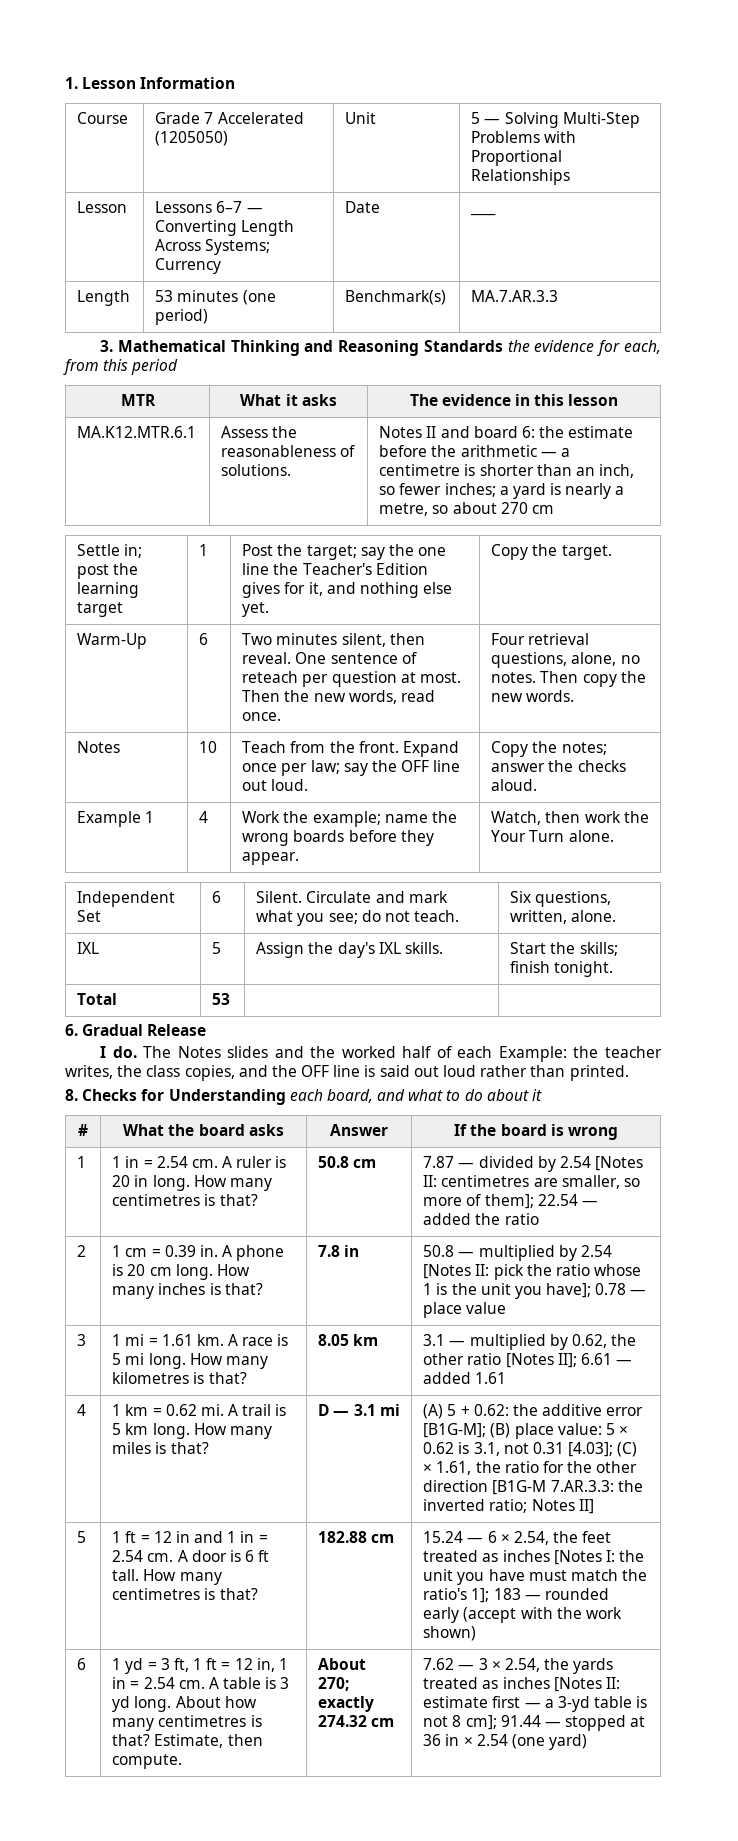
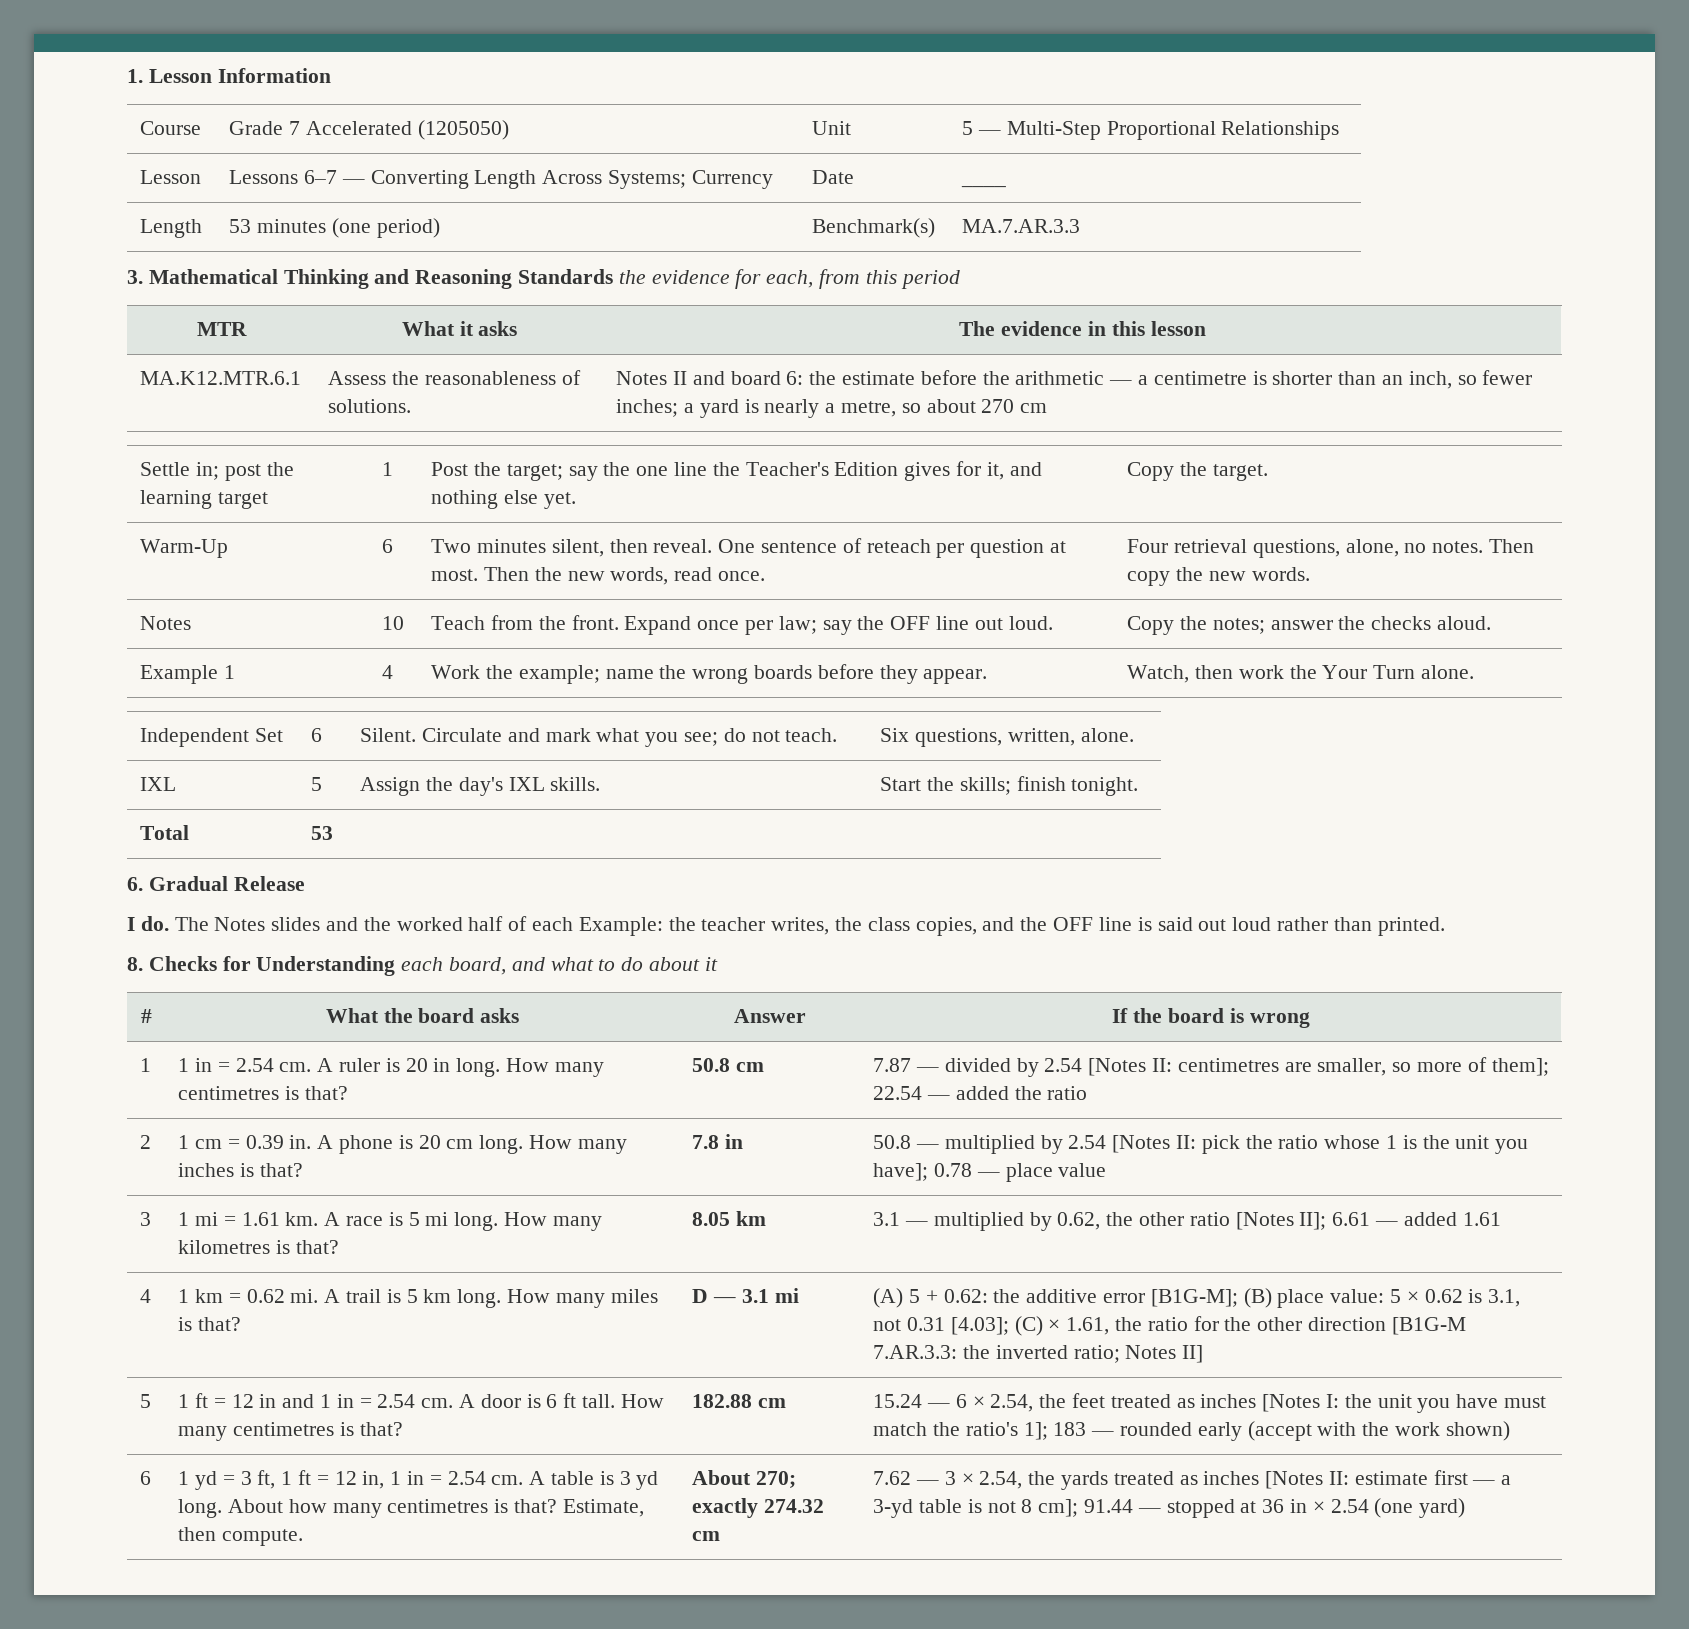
- Course | Grade 7 Accelerated (1205050) | Unit | 5 — Solving Multi-Step Problems with Proportional Relationships
+ Course | Grade 7 Accelerated (1205050) | Unit | 5 — Multi-Step Proportional Relationships

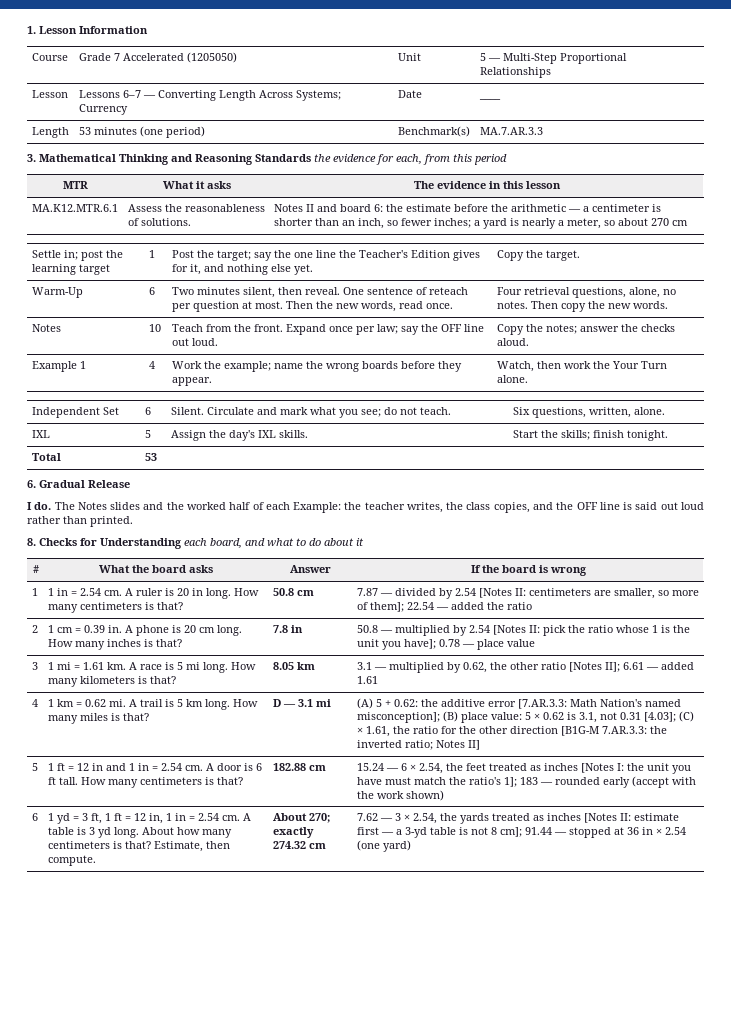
- MA.K12.MTR.6.1 | Assess the reasonableness of solutions. | Notes II and board 6: the estimate before the arithmetic — a centimetre is shorter than an inch, so fewer inches; a yard is nearly a metre, so about 270 cm
+ MA.K12.MTR.6.1 | Assess the reasonableness of solutions. | Notes II and board 6: the estimate before the arithmetic — a centimeter is shorter than an inch, so fewer inches; a yard is nearly a meter, so about 270 cm
- 1 | 1 in = 2.54 cm. A ruler is 20 in long. How many centimetres is that? | 50.8 cm | 7.87 — divided by 2.54 [Notes II: centimetres are smaller, so more of them]; 22.54 — added the ratio
+ 1 | 1 in = 2.54 cm. A ruler is 20 in long. How many centimeters is that? | 50.8 cm | 7.87 — divided by 2.54 [Notes II: centimeters are smaller, so more of them]; 22.54 — added the ratio
- 3 | 1 mi = 1.61 km. A race is 5 mi long. How many kilometres is that? | 8.05 km | 3.1 — multiplied by 0.62, the other ratio [Notes II]; 6.61 — added 1.61
+ 3 | 1 mi = 1.61 km. A race is 5 mi long. How many kilometers is that? | 8.05 km | 3.1 — multiplied by 0.62, the other ratio [Notes II]; 6.61 — added 1.61
- (A) 5 + 0.62: the additive error [B1G-M]; (B) place value: 5 × 0.62 is 3.1, not 0.31 [4.03]; (C) × 1.61, the ratio for the other direction [B1G-M 7.AR.3.3: the inverted ratio; Notes II]
+ (A) 5 + 0.62: the additive error [7.AR.3.3: Math Nation's named misconception]; (B) place value: 5 × 0.62 is 3.1, not 0.31 [4.03]; (C) × 1.61, the ratio for the other direction [B1G-M 7.AR.3.3: the inverted ratio; Notes II]
- A door is 6 ft tall. How many centimetres is that?
+ A door is 6 ft tall. How many centimeters is that?
- About how many centimetres is that?
+ About how many centimeters is that?

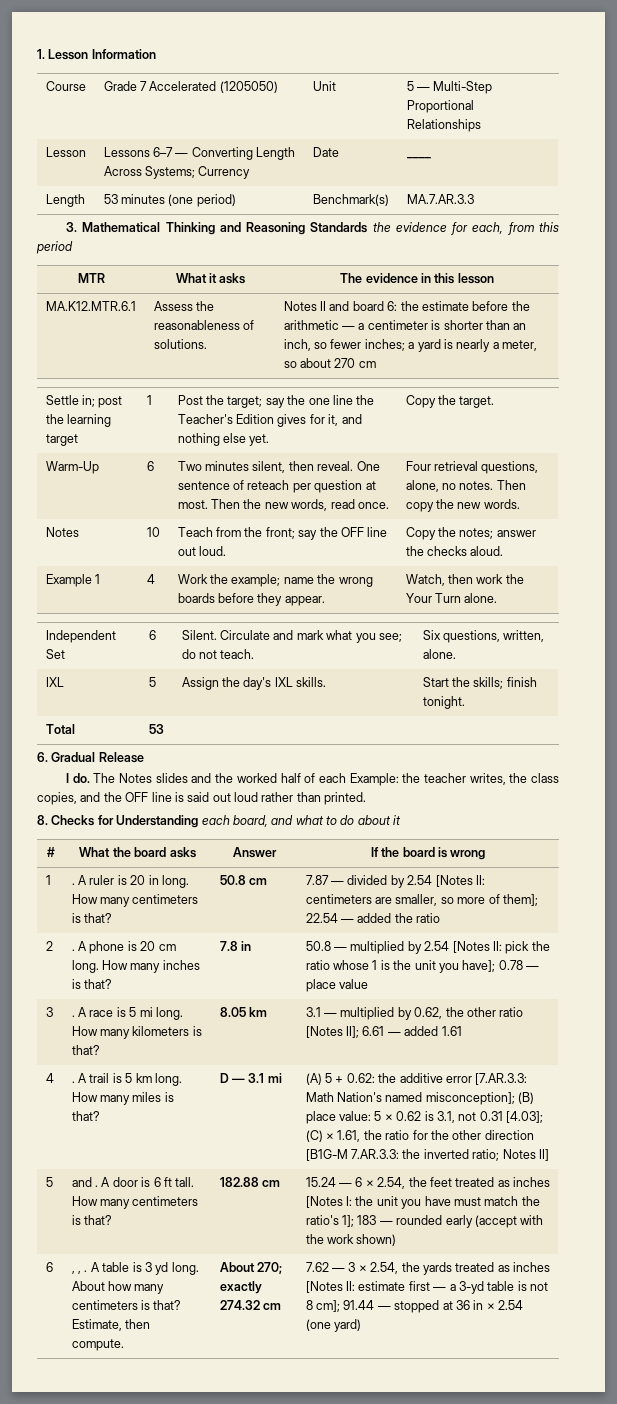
- Notes | 10 | Teach from the front. Expand once per law; say the OFF line out loud. | Copy the notes; answer the checks aloud.
+ Notes | 10 | Teach from the front; say the OFF line out loud. | Copy the notes; answer the checks aloud.
- 1 | 1 in = 2.54 cm. A ruler is 20 in long. How many centimeters is that? | 50.8 cm | 7.87 — divided by 2.54 [Notes II: centimeters are smaller, so more of them]; 22.54 — added the ratio
+ 1 | . A ruler is 20 in long. How many centimeters is that? | 50.8 cm | 7.87 — divided by 2.54 [Notes II: centimeters are smaller, so more of them]; 22.54 — added the ratio
- 2 | 1 cm = 0.39 in. A phone is 20 cm long. How many inches is that? | 7.8 in | 50.8 — multiplied by 2.54 [Notes II: pick the ratio whose 1 is the unit you have]; 0.78 — place value
+ 2 | . A phone is 20 cm long. How many inches is that? | 7.8 in | 50.8 — multiplied by 2.54 [Notes II: pick the ratio whose 1 is the unit you have]; 0.78 — place value
- 3 | 1 mi = 1.61 km. A race is 5 mi long. How many kilometers is that? | 8.05 km | 3.1 — multiplied by 0.62, the other ratio [Notes II]; 6.61 — added 1.61
+ 3 | . A race is 5 mi long. How many kilometers is that? | 8.05 km | 3.1 — multiplied by 0.62, the other ratio [Notes II]; 6.61 — added 1.61
- 4 | 1 km = 0.62 mi.
+ 4 | .
- 1 ft = 12 in and 1 in = 2.54 cm.
+ and .
- 1 yd = 3 ft, 1 ft = 12 in, 1 in = 2.54 cm.
+ , , .

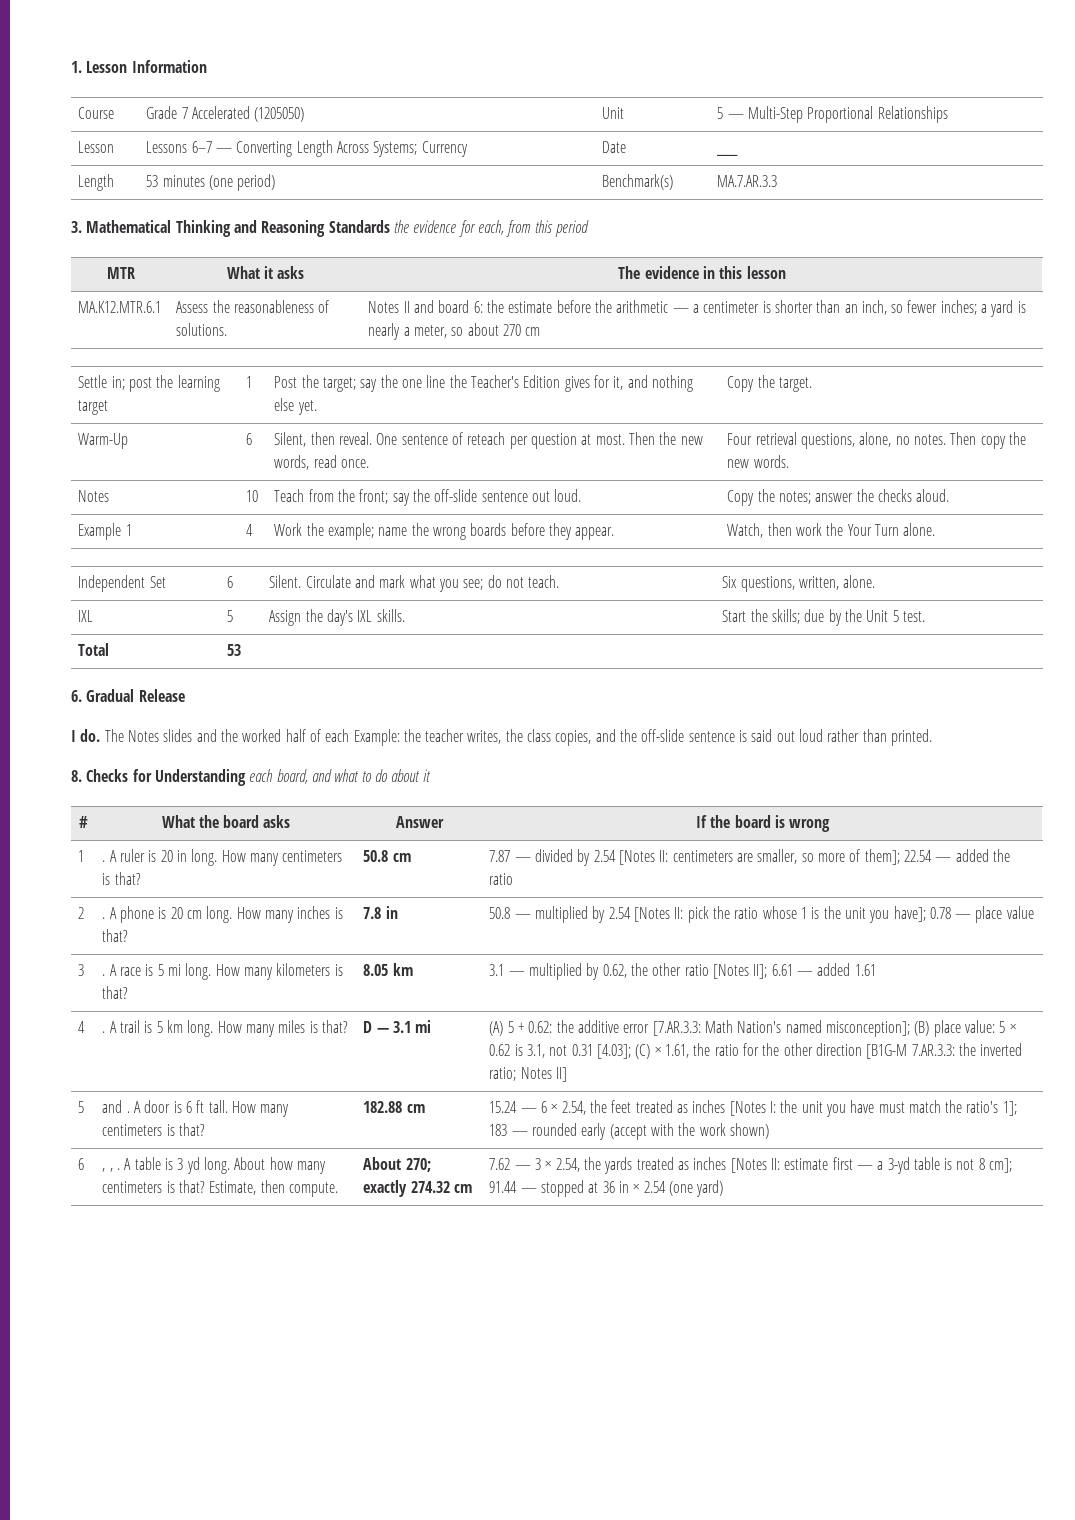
- Warm-Up | 6 | Two minutes silent, then reveal. One sentence of reteach per question at most. Then the new words, read once. | Four retrieval questions, alone, no notes. Then copy the new words.
+ Warm-Up | 6 | Silent, then reveal. One sentence of reteach per question at most. Then the new words, read once. | Four retrieval questions, alone, no notes. Then copy the new words.
- Notes | 10 | Teach from the front; say the OFF line out loud. | Copy the notes; answer the checks aloud.
+ Notes | 10 | Teach from the front; say the off-slide sentence out loud. | Copy the notes; answer the checks aloud.
- IXL | 5 | Assign the day's IXL skills. | Start the skills; finish tonight.
+ IXL | 5 | Assign the day's IXL skills. | Start the skills; due by the Unit 5 test.
- The Notes slides and the worked half of each Example: the teacher writes, the class copies, and the OFF line is said out loud rather than printed.
+ The Notes slides and the worked half of each Example: the teacher writes, the class copies, and the off-slide sentence is said out loud rather than printed.

